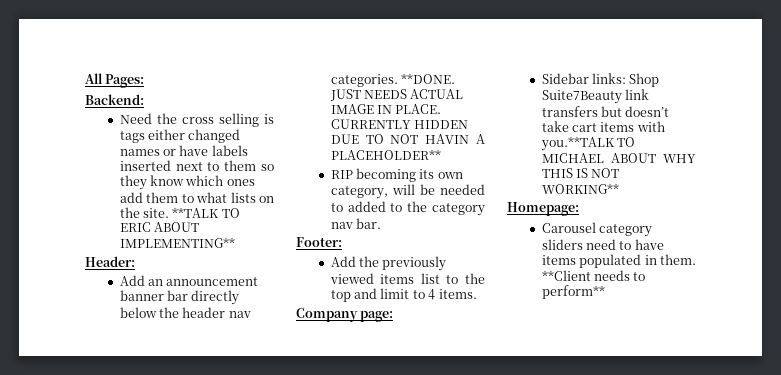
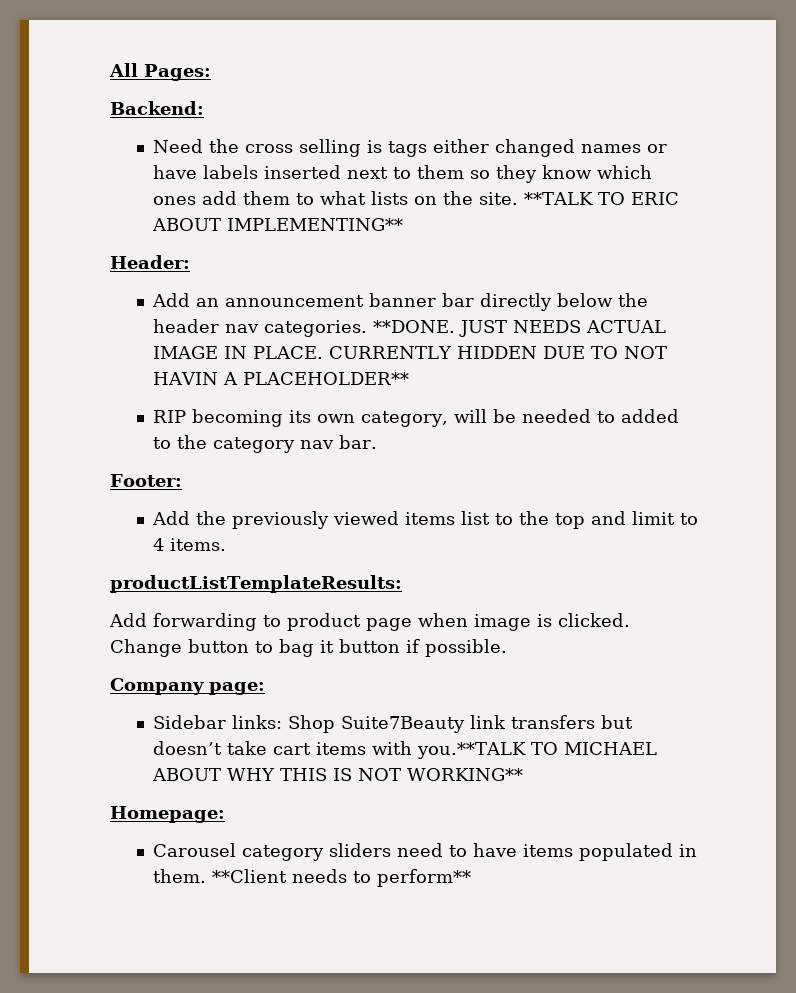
+ productListTemplateResults:
+ Add forwarding to product page when image is clicked. Change button to bag it button if possible.

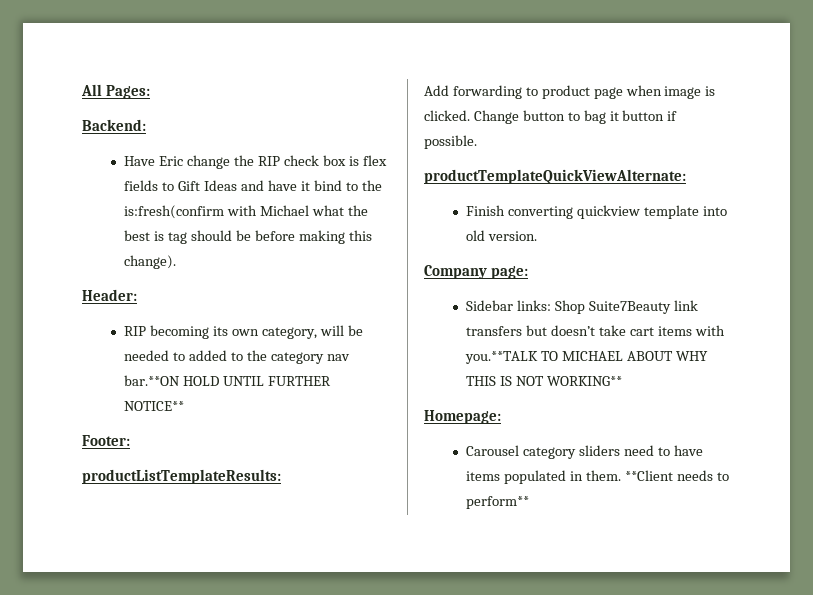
- Need the cross selling is tags either changed names or have labels inserted next to them so they know which ones add them to what lists on the site. **TALK TO ERIC ABOUT IMPLEMENTING**
+ Have Eric change the RIP check box is flex fields to Gift Ideas and have it bind to the is:fresh(confirm with Michael what the best is tag should be before making this change).
  Header:
- Add an announcement banner bar directly below the header nav categories. **DONE. JUST NEEDS ACTUAL IMAGE IN PLACE. CURRENTLY HIDDEN DUE TO NOT HAVIN A PLACEHOLDER**
- RIP becoming its own category, will be needed to added to the category nav bar.
+ RIP becoming its own category, will be needed to added to the category nav bar.**ON HOLD UNTIL FURTHER NOTICE**
  Footer:
- Add the previously viewed items list to the top and limit to 4 items.
+ productTemplateQuickViewAlternate:
+ Finish converting quickview template into old version.

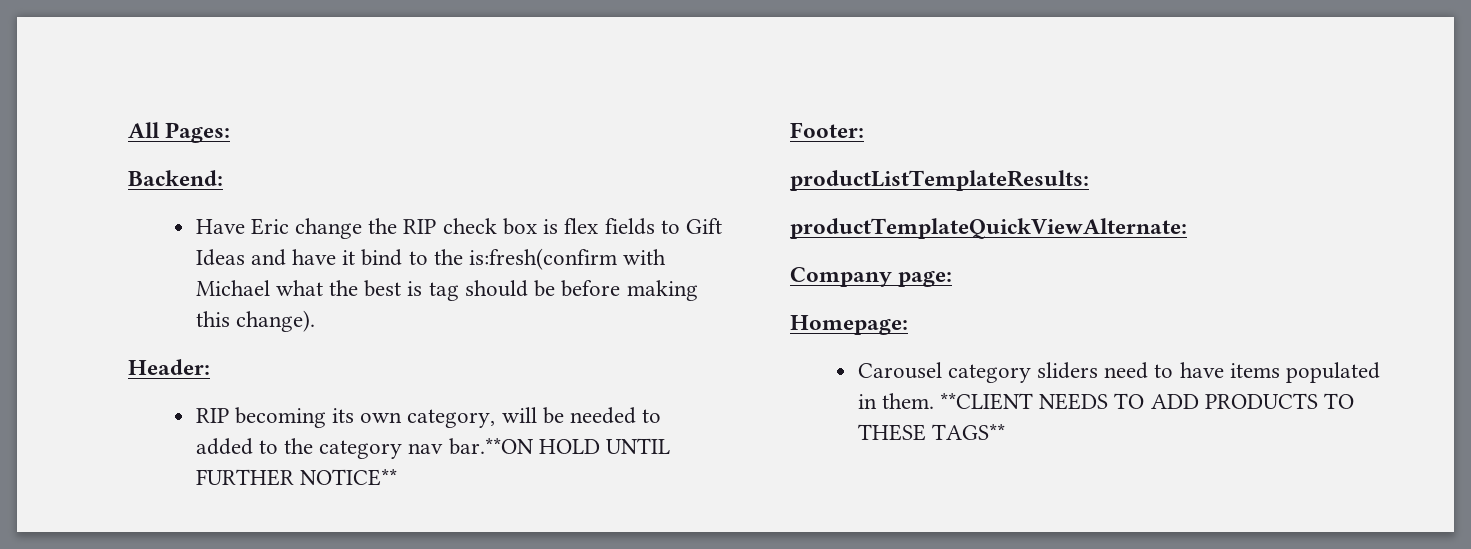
- Add forwarding to product page when image is clicked. Change button to bag it button if possible.
  productTemplateQuickViewAlternate:
- Finish converting quickview template into old version.
  Company page:
- Sidebar links: Shop Suite7Beauty link transfers but doesn’t take cart items with you.**TALK TO MICHAEL ABOUT WHY THIS IS NOT WORKING**
- **Client needs to perform**
+ **CLIENT NEEDS TO ADD PRODUCTS TO THESE TAGS**

